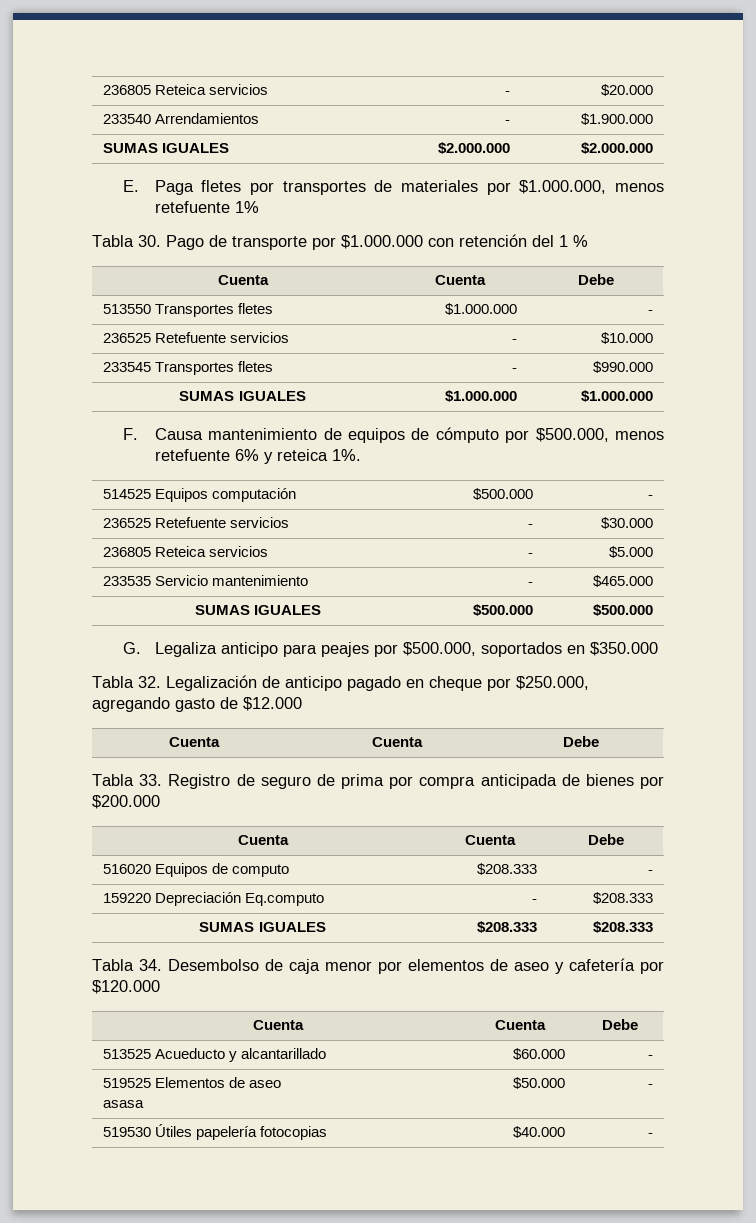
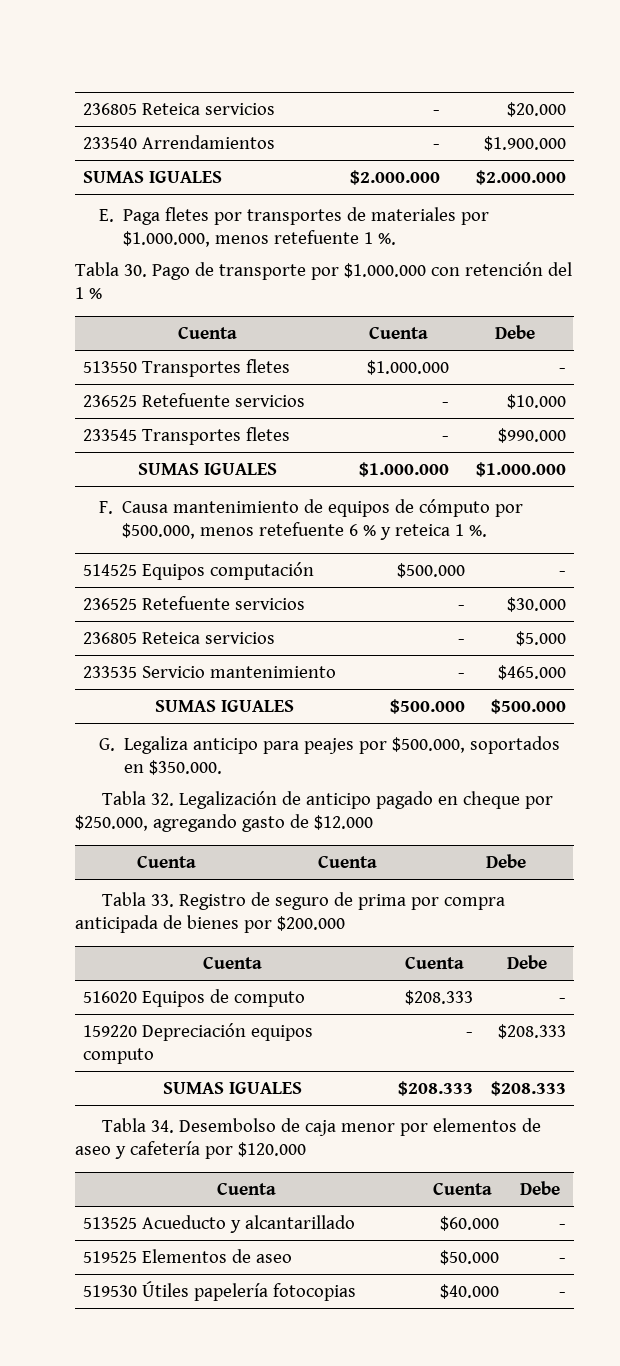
- E. Paga fletes por transportes de materiales por $1.000.000, menos retefuente 1%
+ E. Paga fletes por transportes de materiales por $1.000.000, menos retefuente 1 %.
- F. Causa mantenimiento de equipos de cómputo por $500.000, menos retefuente 6% y reteica 1%.
+ F. Causa mantenimiento de equipos de cómputo por $500.000, menos retefuente 6 % y reteica 1 %.
- G. Legaliza anticipo para peajes por $500.000, soportados en $350.000
+ G. Legaliza anticipo para peajes por $500.000, soportados en $350.000.
- 159220 Depreciación Eq.computo | - | $208.333
+ 159220 Depreciación equipos computo | - | $208.333
- 519525 Elementos de aseo
- asasa | $50.000 | -
+ 519525 Elementos de aseo | $50.000 | -

